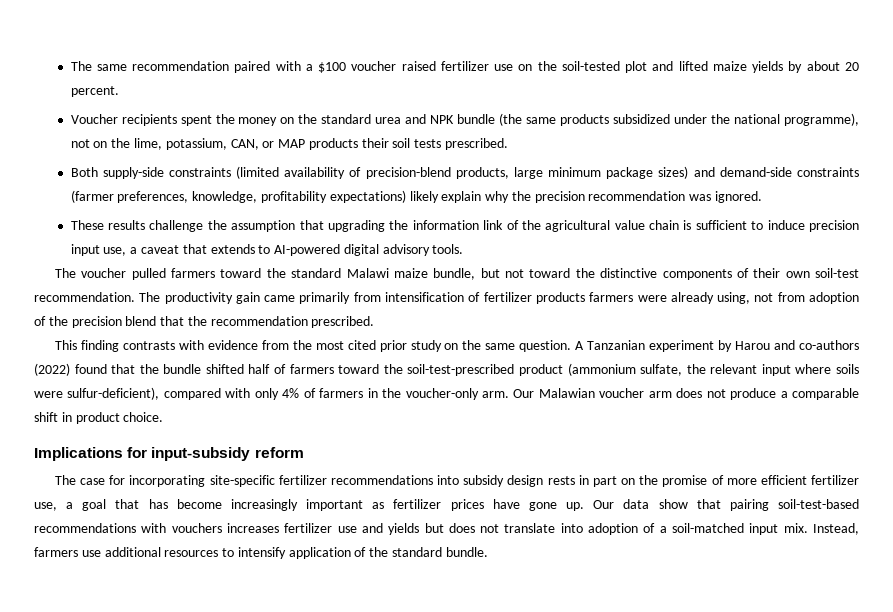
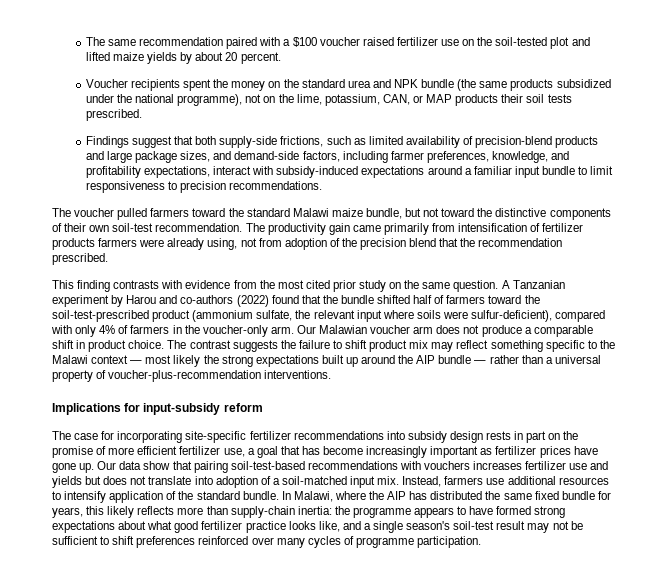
- Both supply-side constraints (limited availability of precision-blend products, large minimum package sizes) and demand-side constraints (farmer preferences, knowledge, profitability expectations) likely explain why the precision recommendation was ignored.
- These results challenge the assumption that upgrading the information link of the agricultural value chain is sufficient to induce precision input use, a caveat that extends to AI-powered digital advisory tools.
+ Findings suggest that both supply-side frictions, such as limited availability of precision-blend products and large package sizes, and demand-side factors, including farmer preferences, knowledge, and profitability expectations, interact with subsidy-induced expectations around a familiar input bundle to limit responsiveness to precision recommendations.
+ The contrast suggests the failure to shift product mix may reflect something specific to the Malawi context — most likely the strong expectations built up around the AIP bundle — rather than a universal property of voucher-plus-recommendation interventions.
+ In Malawi, where the AIP has distributed the same fixed bundle for years, this likely reflects more than supply-chain inertia: the programme appears to have formed strong expectations about what good fertilizer practice looks like, and a single season's soil-test result may not be sufficient to shift preferences reinforced over many cycles of programme participation.

